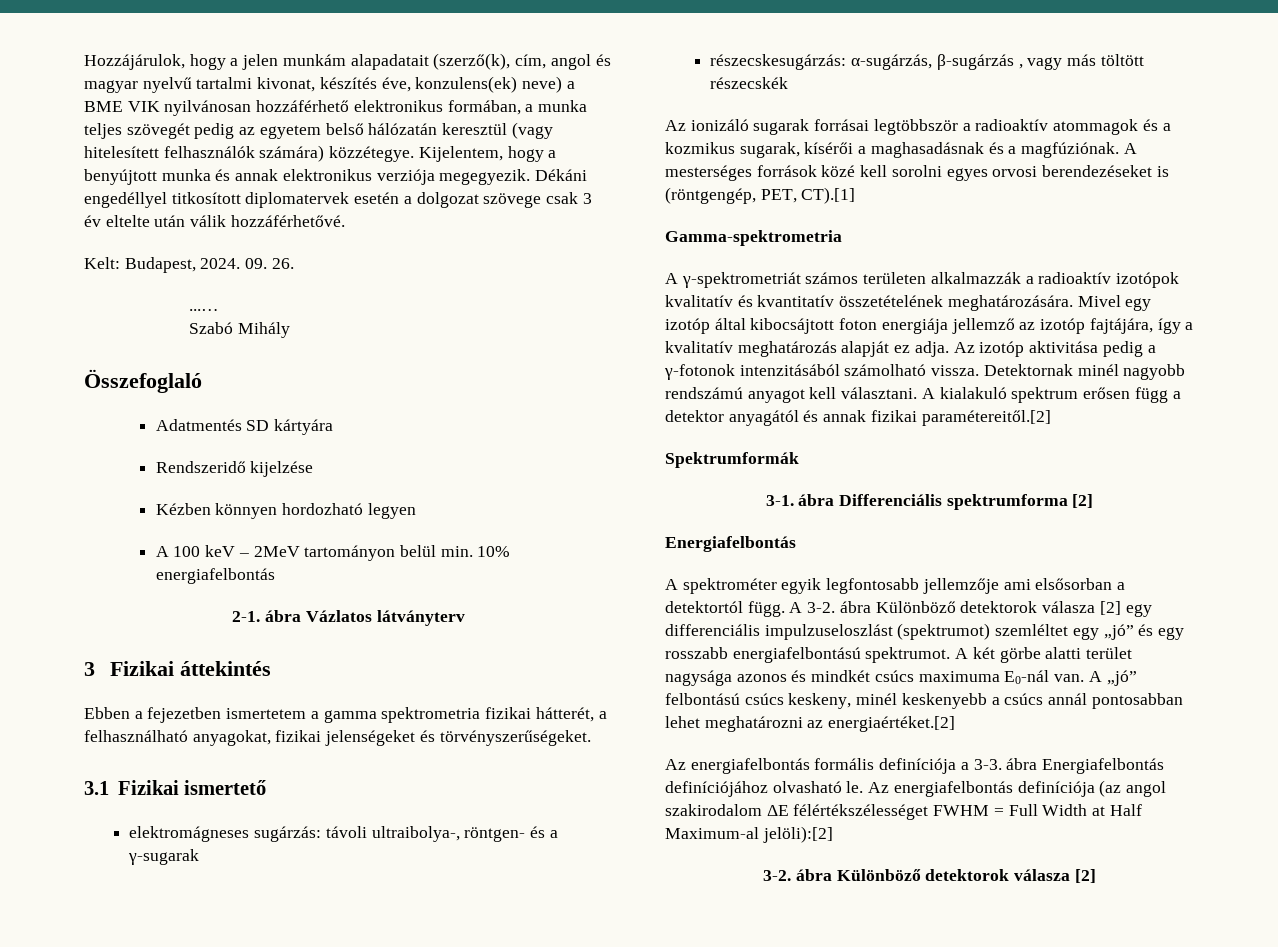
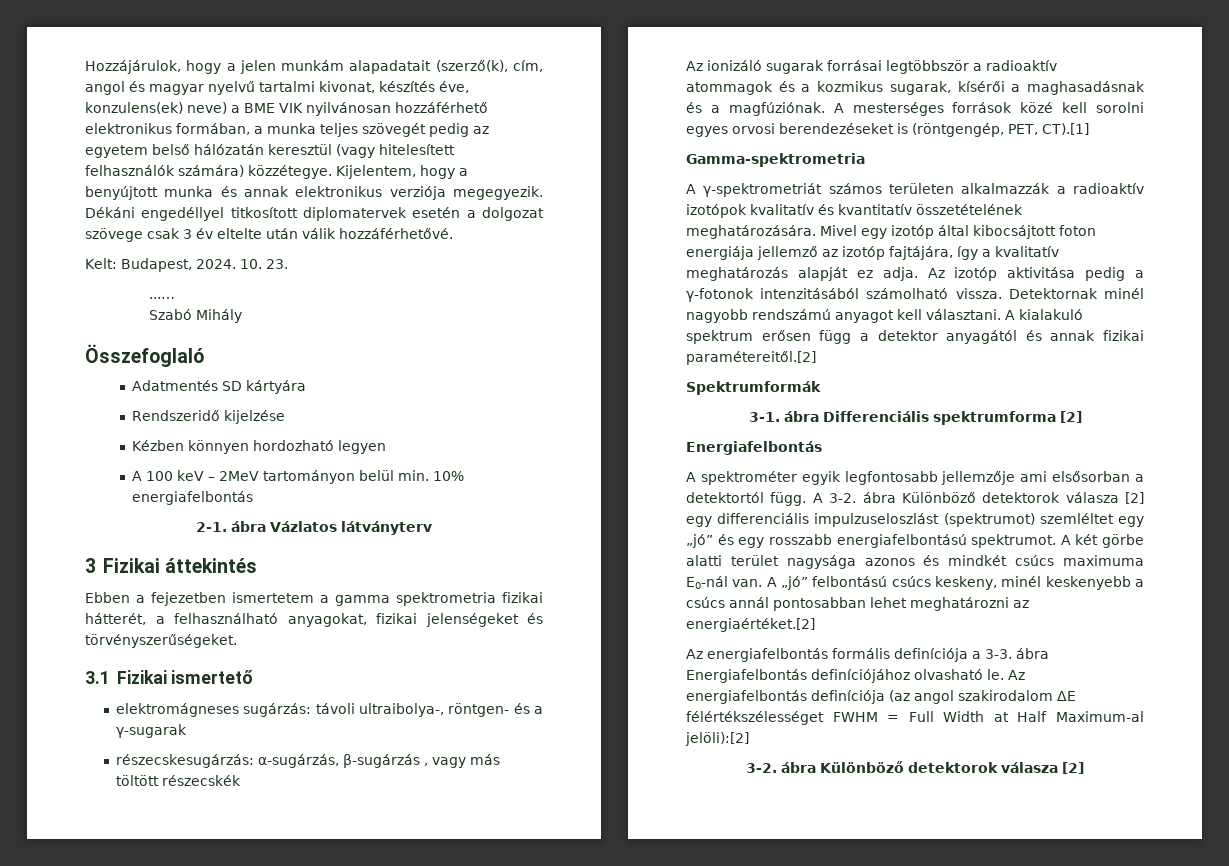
- 09. 26.
+ 10. 23.

